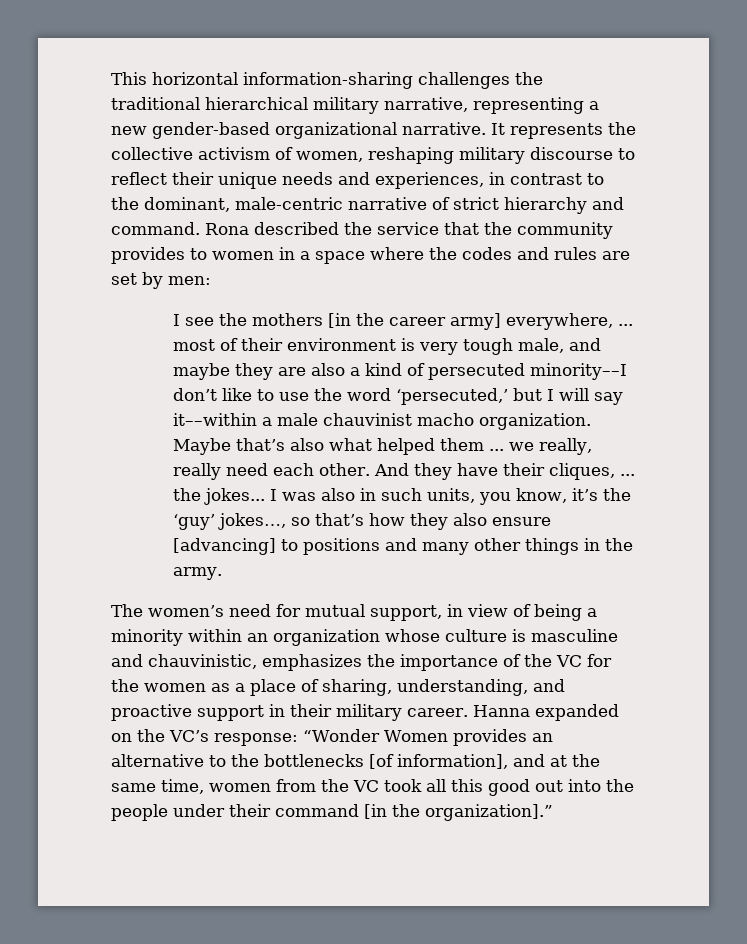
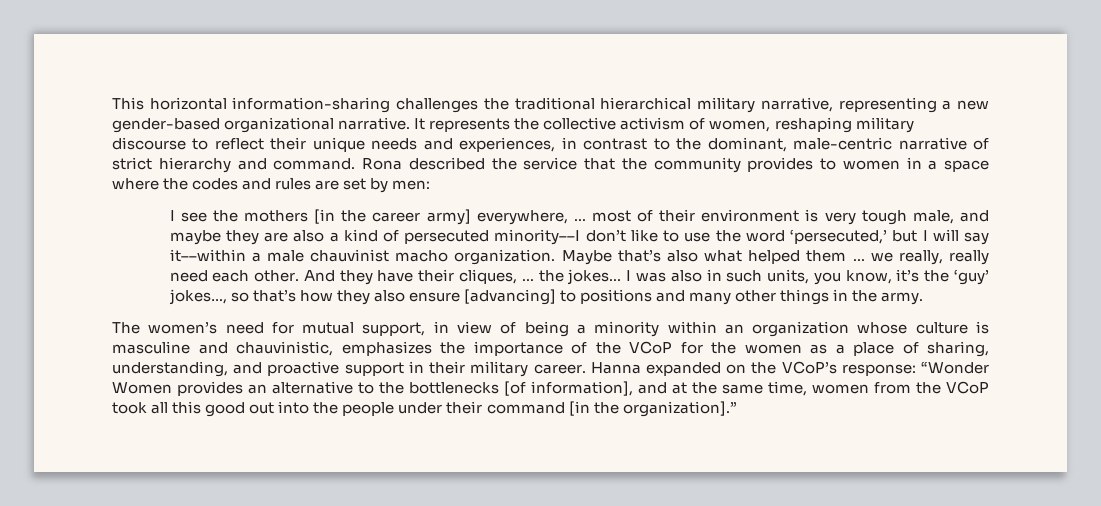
- The women’s need for mutual support, in view of being a minority within an organization whose culture is masculine and chauvinistic, emphasizes the importance of the VC for the women as a place of sharing, understanding, and proactive support in their military career.
+ The women’s need for mutual support, in view of being a minority within an organization whose culture is masculine and chauvinistic, emphasizes the importance of the VCoP for the women as a place of sharing, understanding, and proactive support in their military career.
- Hanna expanded on the VC’s response: “Wonder Women provides an alternative to the bottlenecks [of information], and at the same time, women from the VC took all this good out into the people under their command [in the organization].”
+ Hanna expanded on the VCoP’s response: “Wonder Women provides an alternative to the bottlenecks [of information], and at the same time, women from the VCoP took all this good out into the people under their command [in the organization].”

